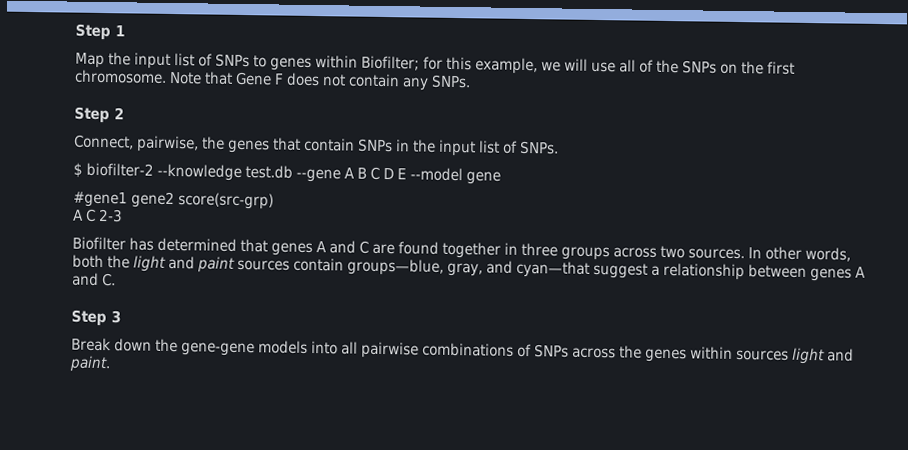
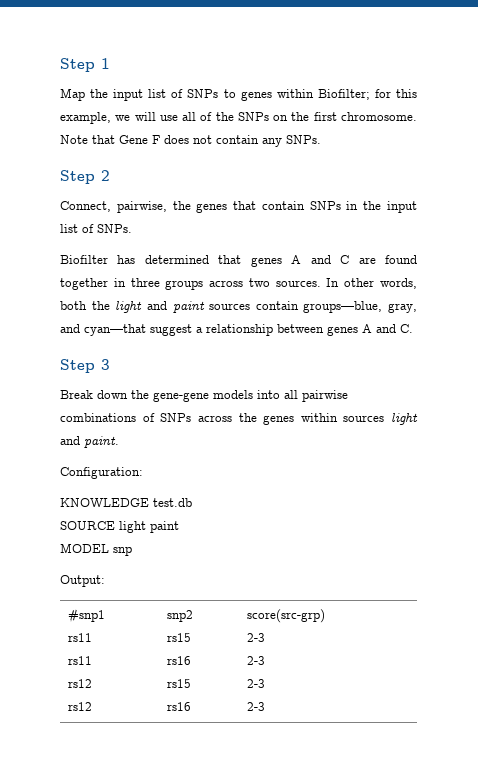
- $ biofilter-2 --knowledge test.db --gene A B C D E --model gene
- #gene1 gene2 score(src-grp)
- A C 2-3
+ Configuration:
+ KNOWLEDGE test.db
+ SOURCE light paint
+ MODEL snp
+ Output:
+ #snp1
+ rs11
+ rs11
+ rs12
+ rs12 | snp2
+ rs15
+ rs16
+ rs15
+ rs16 | score(src-grp)
+ 2-3
+ 2-3
+ 2-3
+ 2-3

